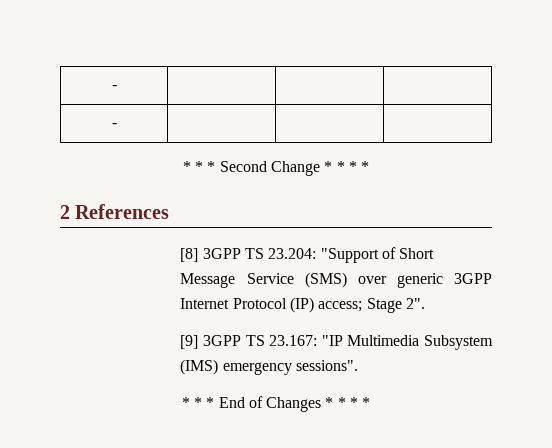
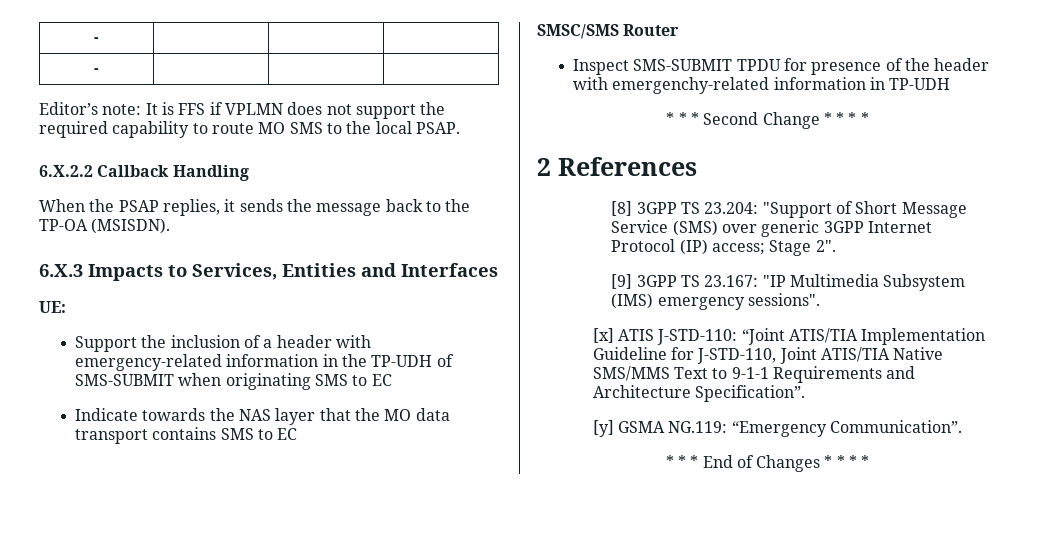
+ Editor’s note: It is FFS if VPLMN does not support the required capability to route MO SMS to the local PSAP.
+ 6.X.2.2 Callback Handling
+ When the PSAP replies, it sends the message back to the TP-OA (MSISDN).
+ 6.X.3 Impacts to Services, Entities and Interfaces
+ UE:
+ Support the inclusion of a header with emergency-related information in the TP-UDH of SMS-SUBMIT when originating SMS to EC
+ Indicate towards the NAS layer that the MO data transport contains SMS to EC
+ SMSC/SMS Router
+ Inspect SMS-SUBMIT TPDU for presence of the header with emergenchy-related information in TP-UDH
+ [x] ATIS J-STD-110: “Joint ATIS/TIA Implementation Guideline for J-STD-110, Joint ATIS/TIA Native SMS/MMS Text to 9-1-1 Requirements and Architecture Specification”.
+ [y] GSMA NG.119: “Emergency Communication”.

